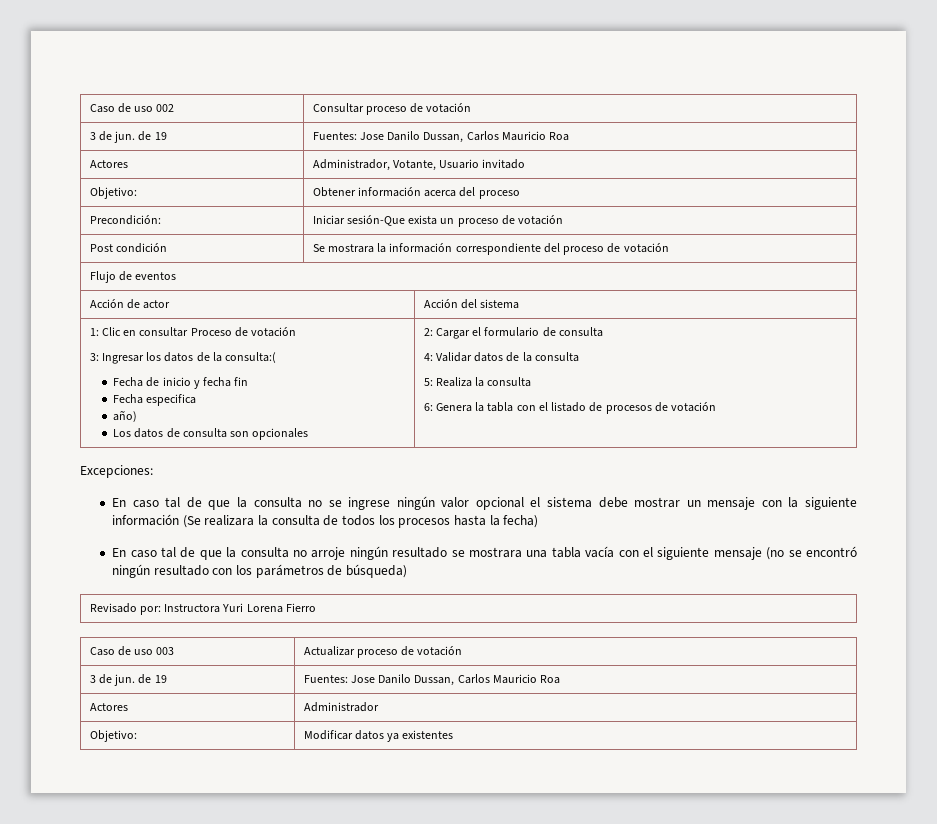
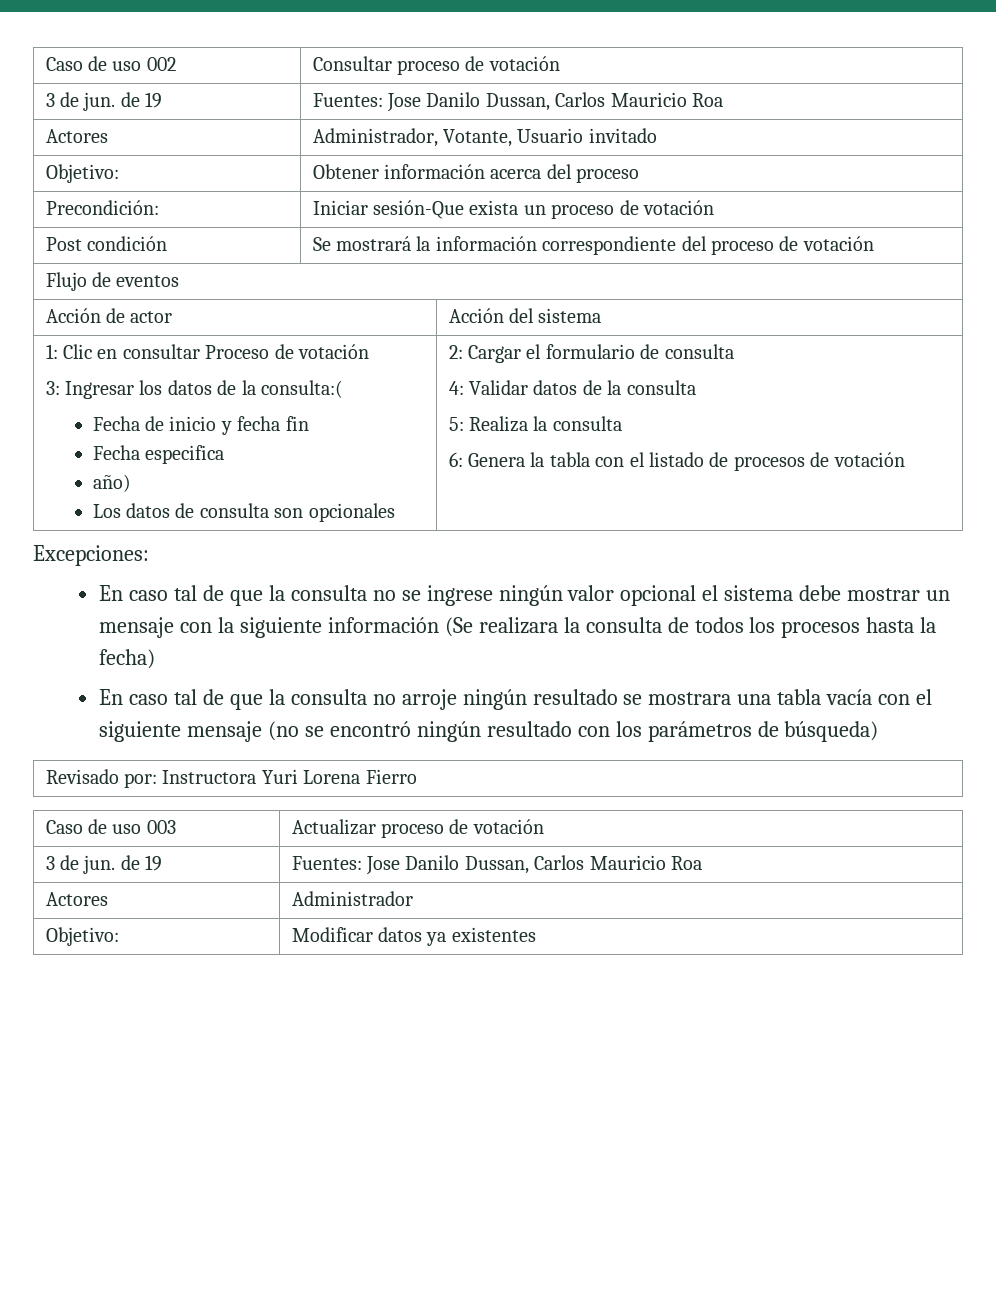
- Post condición | Se mostrara la información correspondiente del proceso de votación
+ Post condición | Se mostrará la información correspondiente del proceso de votación

